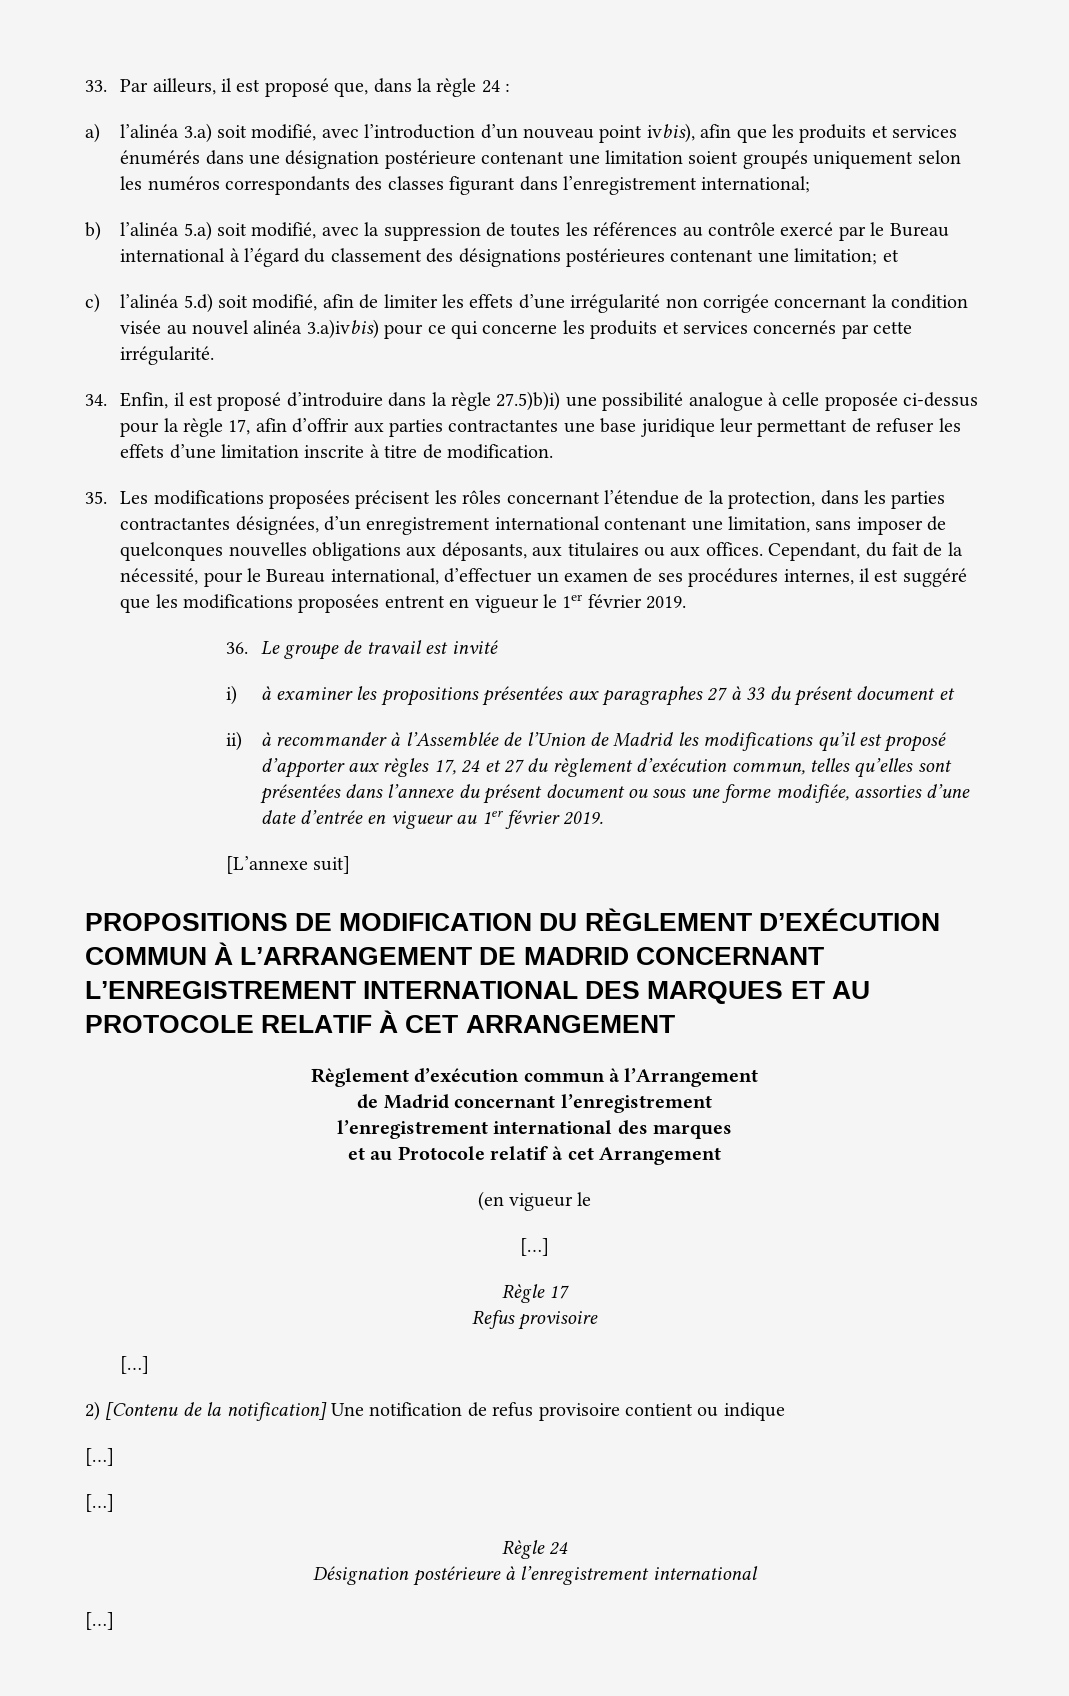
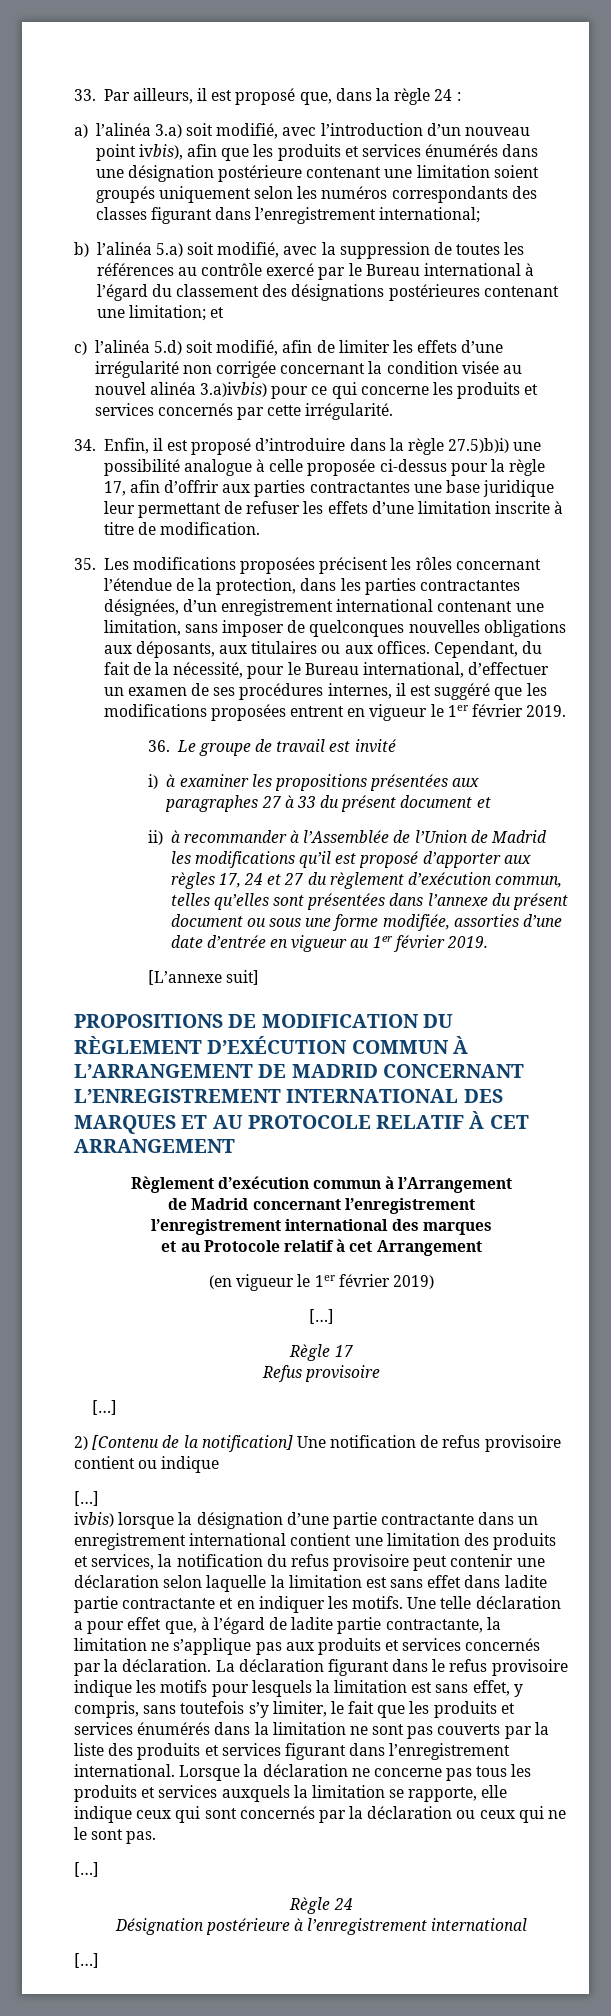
- (en vigueur le
+ (en vigueur le 1er février 2019)
+ ivbis) lorsque la désignation d’une partie contractante dans un enregistrement international contient une limitation des produits et services, la notification du refus provisoire peut contenir une déclaration selon laquelle la limitation est sans effet dans ladite partie contractante et en indiquer les motifs. Une telle déclaration a pour effet que, à l’égard de ladite partie contractante, la limitation ne s’applique pas aux produits et services concernés par la déclaration. La déclaration figurant dans le refus provisoire indique les motifs pour lesquels la limitation est sans effet, y compris, sans toutefois s’y limiter, le fait que les produits et services énumérés dans la limitation ne sont pas couverts par la liste des produits et services figurant dans l’enregistrement international. Lorsque la déclaration ne concerne pas tous les produits et services auxquels la limitation se rapporte, elle indique ceux qui sont concernés par la déclaration ou ceux qui ne le sont pas.

